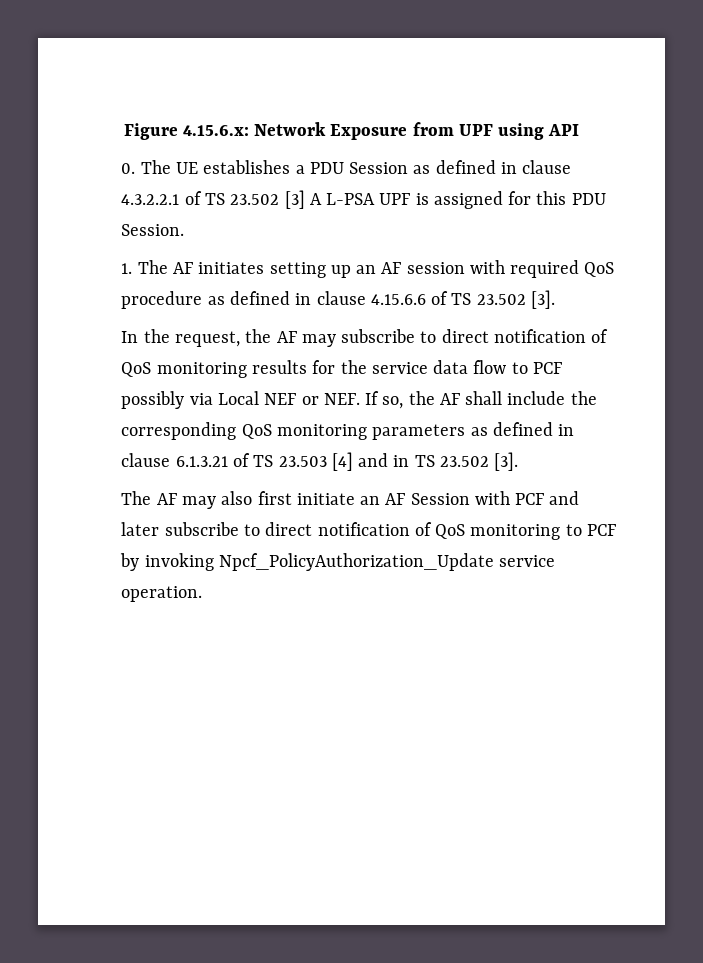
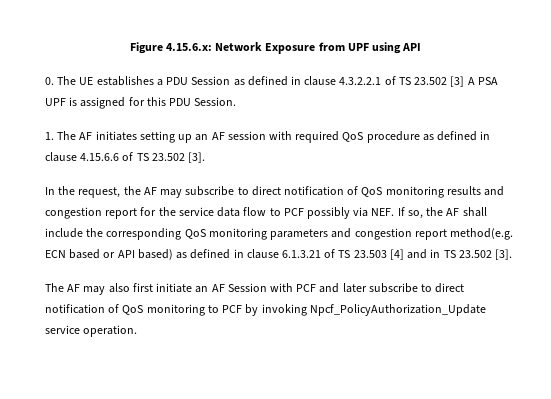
- 0. The UE establishes a PDU Session as defined in clause 4.3.2.2.1 of TS 23.502 [3] A L-PSA UPF is assigned for this PDU Session.
+ 0. The UE establishes a PDU Session as defined in clause 4.3.2.2.1 of TS 23.502 [3] A PSA UPF is assigned for this PDU Session.
- In the request, the AF may subscribe to direct notification of QoS monitoring results for the service data flow to PCF possibly via Local NEF or NEF. If so, the AF shall include the corresponding QoS monitoring parameters as defined in clause 6.1.3.21 of TS 23.503 [4] and in TS 23.502 [3].
+ In the request, the AF may subscribe to direct notification of QoS monitoring results and congestion report for the service data flow to PCF possibly via NEF. If so, the AF shall include the corresponding QoS monitoring parameters and congestion report method(e.g. ECN based or API based) as defined in clause 6.1.3.21 of TS 23.503 [4] and in TS 23.502 [3].

